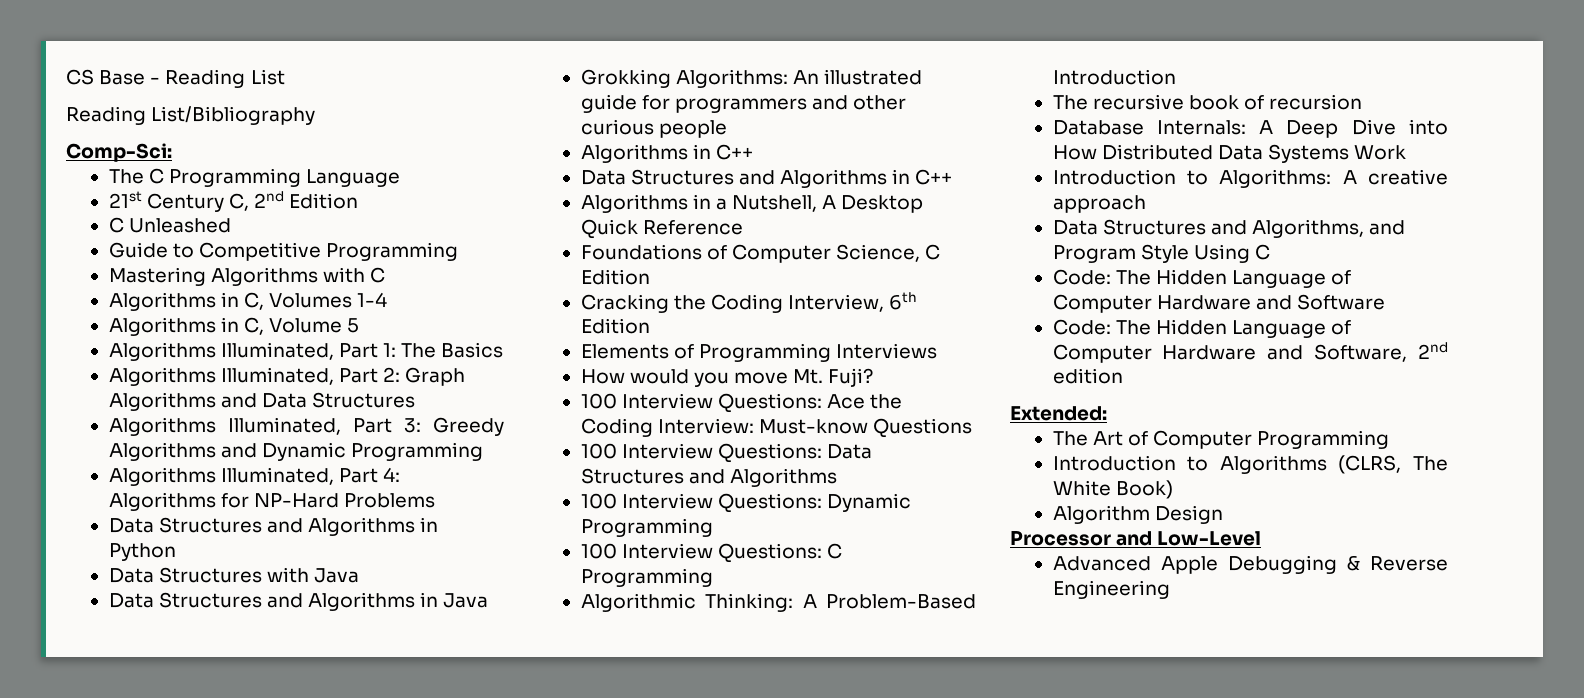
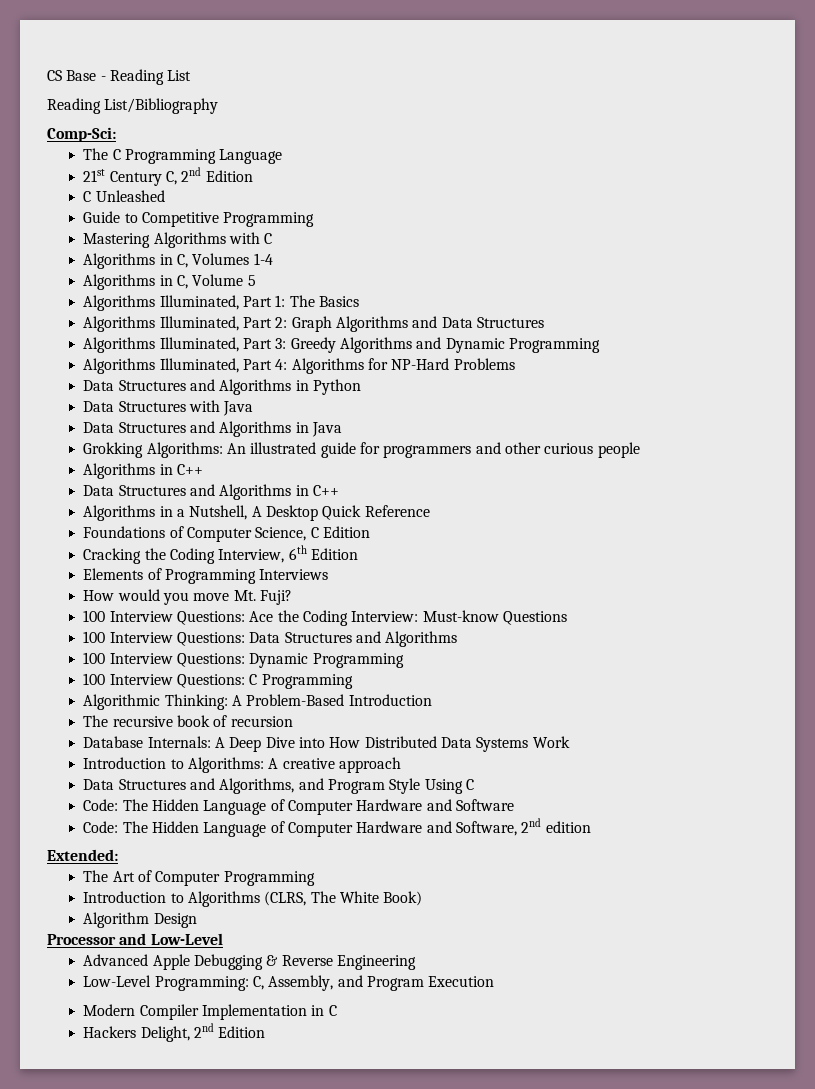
+ Low-Level Programming: C, Assembly, and Program Execution
+ Modern Compiler Implementation in C
+ Hackers Delight, 2nd Edition

